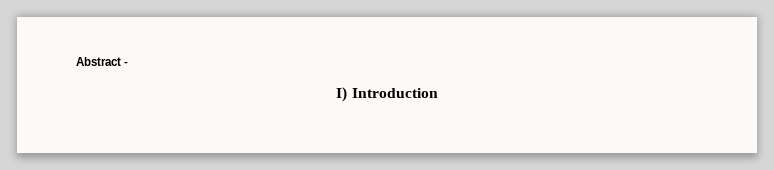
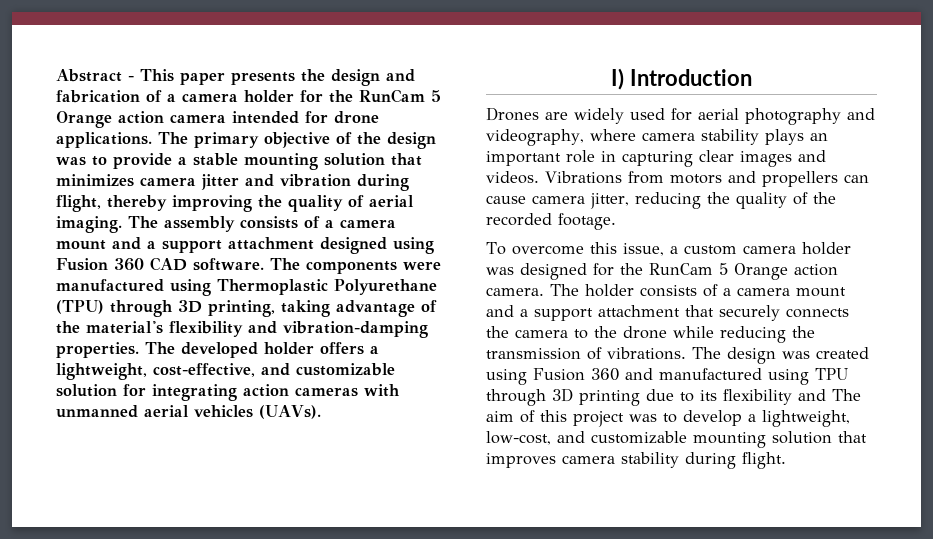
- Abstract -
+ Abstract - This paper presents the design and fabrication of a camera holder for the RunCam 5 Orange action camera intended for drone applications. The primary objective of the design was to provide a stable mounting solution that minimizes camera jitter and vibration during flight, thereby improving the quality of aerial imaging. The assembly consists of a camera mount and a support attachment designed using Fusion 360 CAD software. The components were manufactured using Thermoplastic Polyurethane (TPU) through 3D printing, taking advantage of the material's flexibility and vibration-damping properties. The developed holder offers a lightweight, cost-effective, and customizable solution for integrating action cameras with unmanned aerial vehicles (UAVs).
  I) Introduction
+ Drones are widely used for aerial photography and videography, where camera stability plays an important role in capturing clear images and videos. Vibrations from motors and propellers can cause camera jitter, reducing the quality of the recorded footage.
+ To overcome this issue, a custom camera holder was designed for the RunCam 5 Orange action camera. The holder consists of a camera mount and a support attachment that securely connects the camera to the drone while reducing the transmission of vibrations. The design was created using Fusion 360 and manufactured using TPU through 3D printing due to its flexibility and The aim of this project was to develop a lightweight, low-cost, and customizable mounting solution that improves camera stability during flight.

